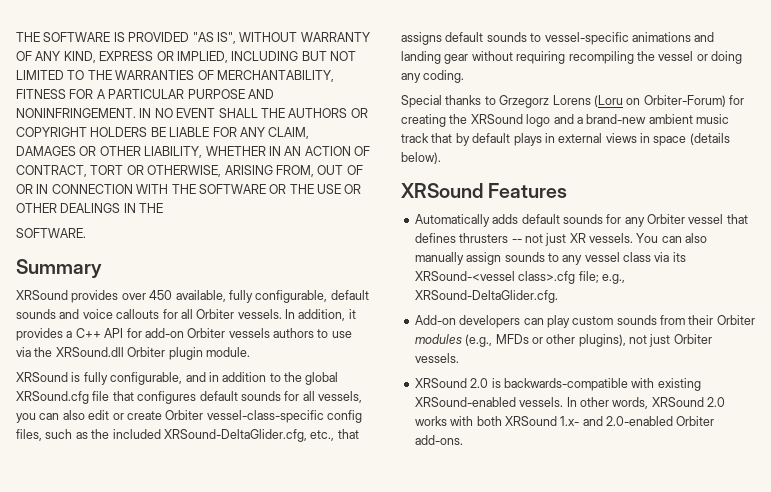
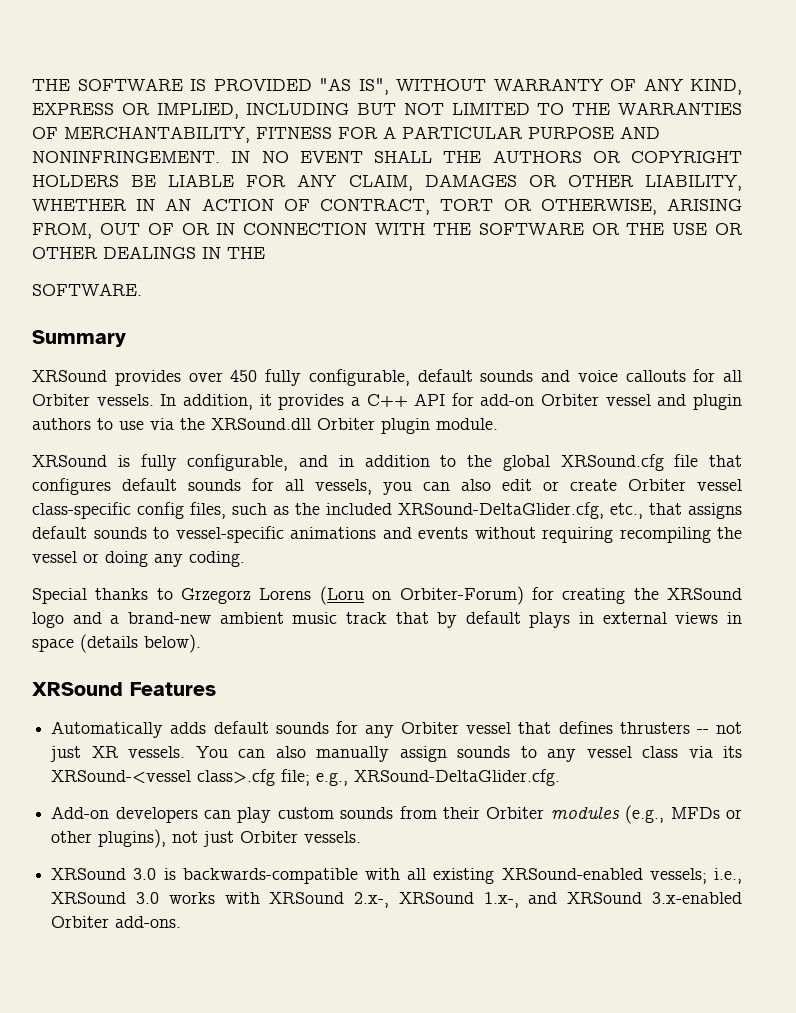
- XRSound provides over 450 available, fully configurable, default sounds and voice callouts for all Orbiter vessels.
+ XRSound provides over 450 fully configurable, default sounds and voice callouts for all Orbiter vessels.
- In addition, it provides a C++ API for add-on Orbiter vessels authors to use via the XRSound.dll Orbiter plugin module.
+ In addition, it provides a C++ API for add-on Orbiter vessel and plugin authors to use via the XRSound.dll Orbiter plugin module.
- XRSound is fully configurable, and in addition to the global XRSound.cfg file that configures default sounds for all vessels, you can also edit or create Orbiter vessel-class-specific config files, such as the included XRSound-DeltaGlider.cfg, etc., that assigns default sounds to vessel-specific animations and landing gear without requiring recompiling the vessel or doing any coding.
+ XRSound is fully configurable, and in addition to the global XRSound.cfg file that configures default sounds for all vessels, you can also edit or create Orbiter vessel class-specific config files, such as the included XRSound-DeltaGlider.cfg, etc., that assigns default sounds to vessel-specific animations and events without requiring recompiling the vessel or doing any coding.
- XRSound 2.0 is backwards-compatible with existing XRSound-enabled vessels. In other words, XRSound 2.0 works with both XRSound 1.x- and 2.0-enabled Orbiter add-ons.
+ XRSound 3.0 is backwards-compatible with all existing XRSound-enabled vessels; i.e., XRSound 3.0 works with XRSound 2.x-, XRSound 1.x-, and XRSound 3.x-enabled Orbiter add-ons.

